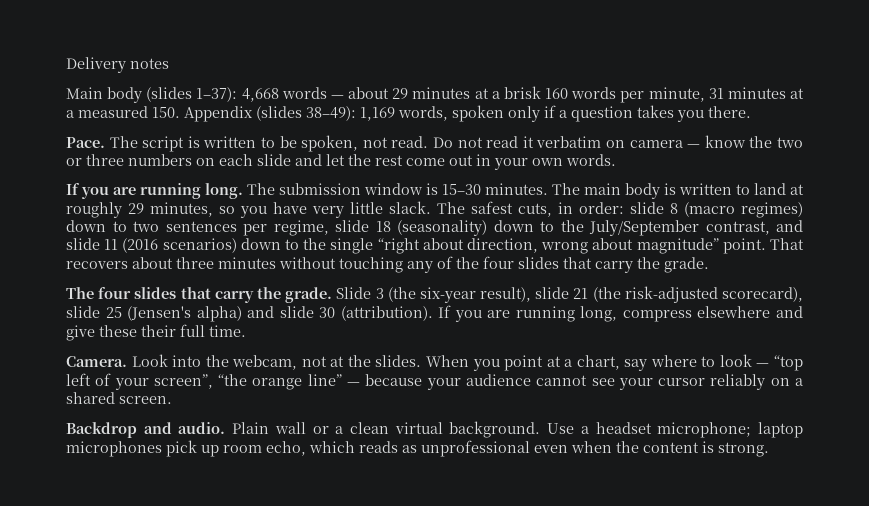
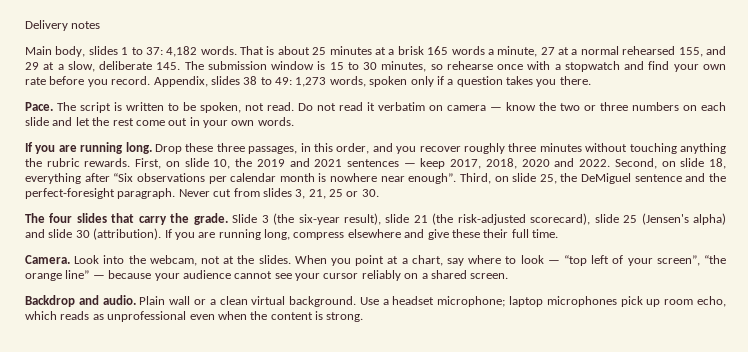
- Main body (slides 1–37): 4,668 words — about 29 minutes at a brisk 160 words per minute, 31 minutes at a measured 150. Appendix (slides 38–49): 1,169 words, spoken only if a question takes you there.
+ Main body, slides 1 to 37: 4,182 words. That is about 25 minutes at a brisk 165 words a minute, 27 at a normal rehearsed 155, and 29 at a slow, deliberate 145. The submission window is 15 to 30 minutes, so rehearse once with a stopwatch and find your own rate before you record. Appendix, slides 38 to 49: 1,273 words, spoken only if a question takes you there.
- The submission window is 15–30 minutes. The main body is written to land at roughly 29 minutes, so you have very little slack. The safest cuts, in order: slide 8 (macro regimes) down to two sentences per regime, slide 18 (seasonality) down to the July/September contrast, and slide 11 (2016 scenarios) down to the single “right about direction, wrong about magnitude” point. That recovers about three minutes without touching any of the four slides that carry the grade.
+ Drop these three passages, in this order, and you recover roughly three minutes without touching anything the rubric rewards. First, on slide 10, the 2019 and 2021 sentences — keep 2017, 2018, 2020 and 2022. Second, on slide 18, everything after “Six observations per calendar month is nowhere near enough”. Third, on slide 25, the DeMiguel sentence and the perfect-foresight paragraph. Never cut from slides 3, 21, 25 or 30.

